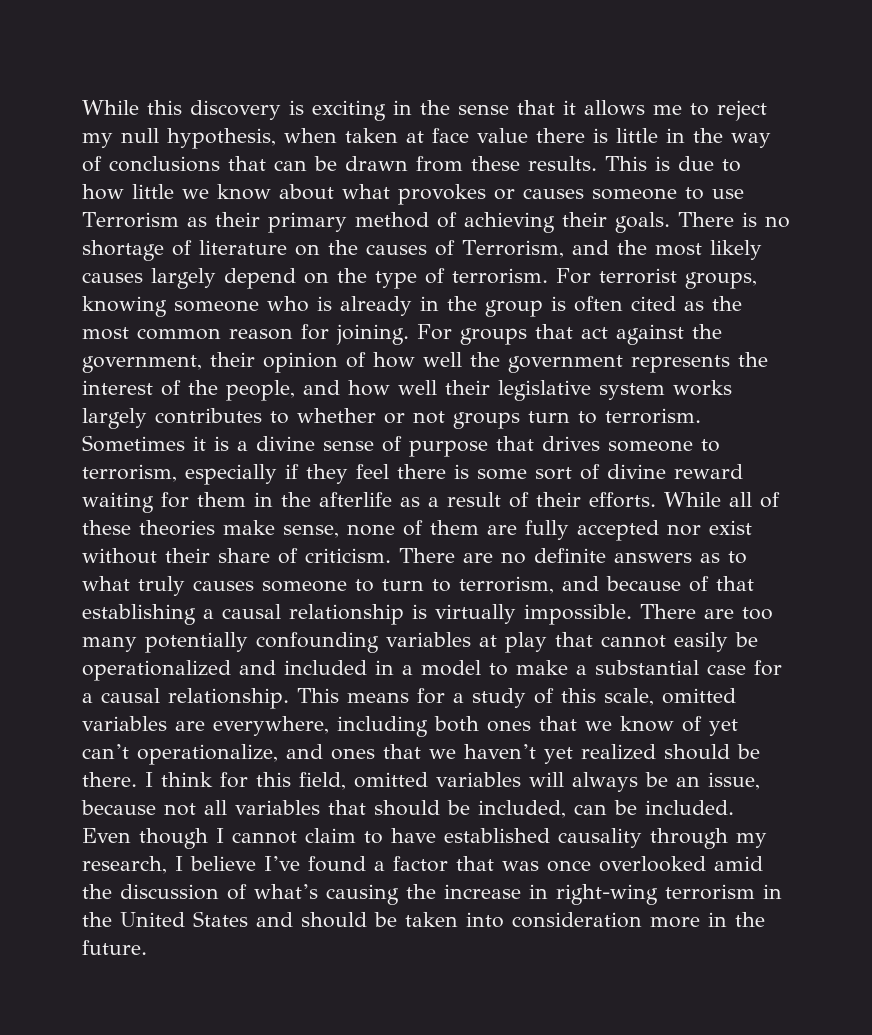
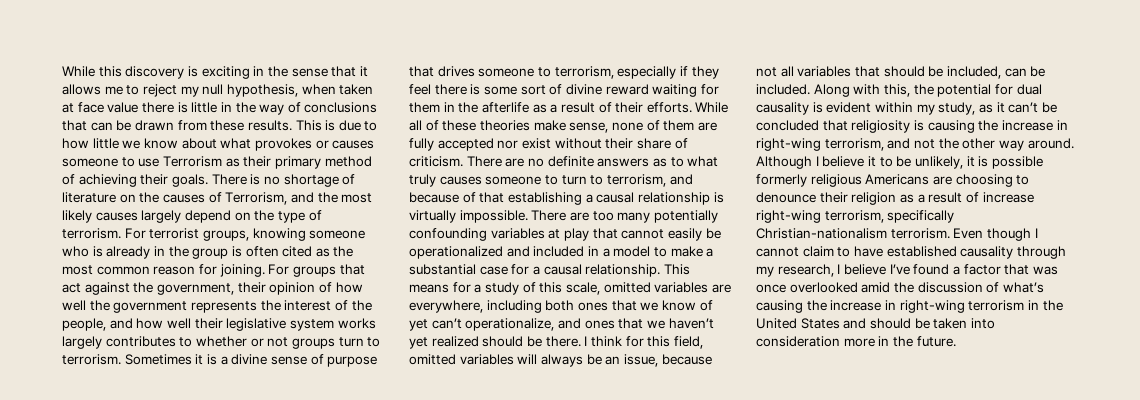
+ Along with this, the potential for dual causality is evident within my study, as it can’t be concluded that religiosity is causing the increase in right-wing terrorism, and not the other way around. Although I believe it to be unlikely, it is possible formerly religious Americans are choosing to denounce their religion as a result of increase right-wing terrorism, specifically Christian-nationalism terrorism.

